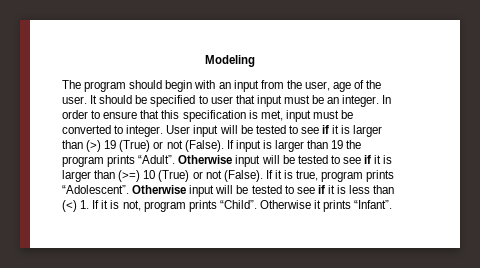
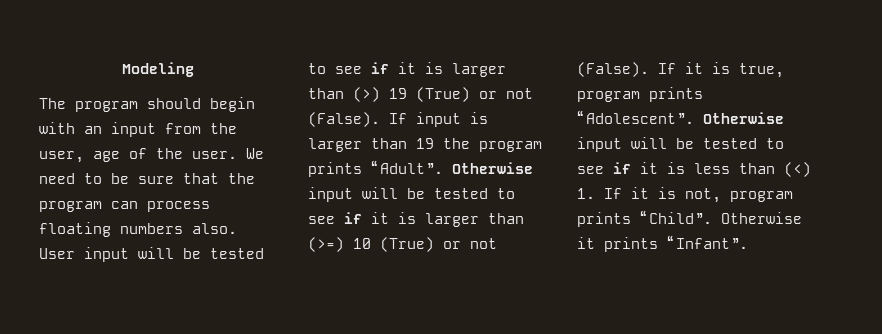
- It should be specified to user that input must be an integer. In order to ensure that this specification is met, input must be converted to integer.
+ We need to be sure that the program can process floating numbers also.

